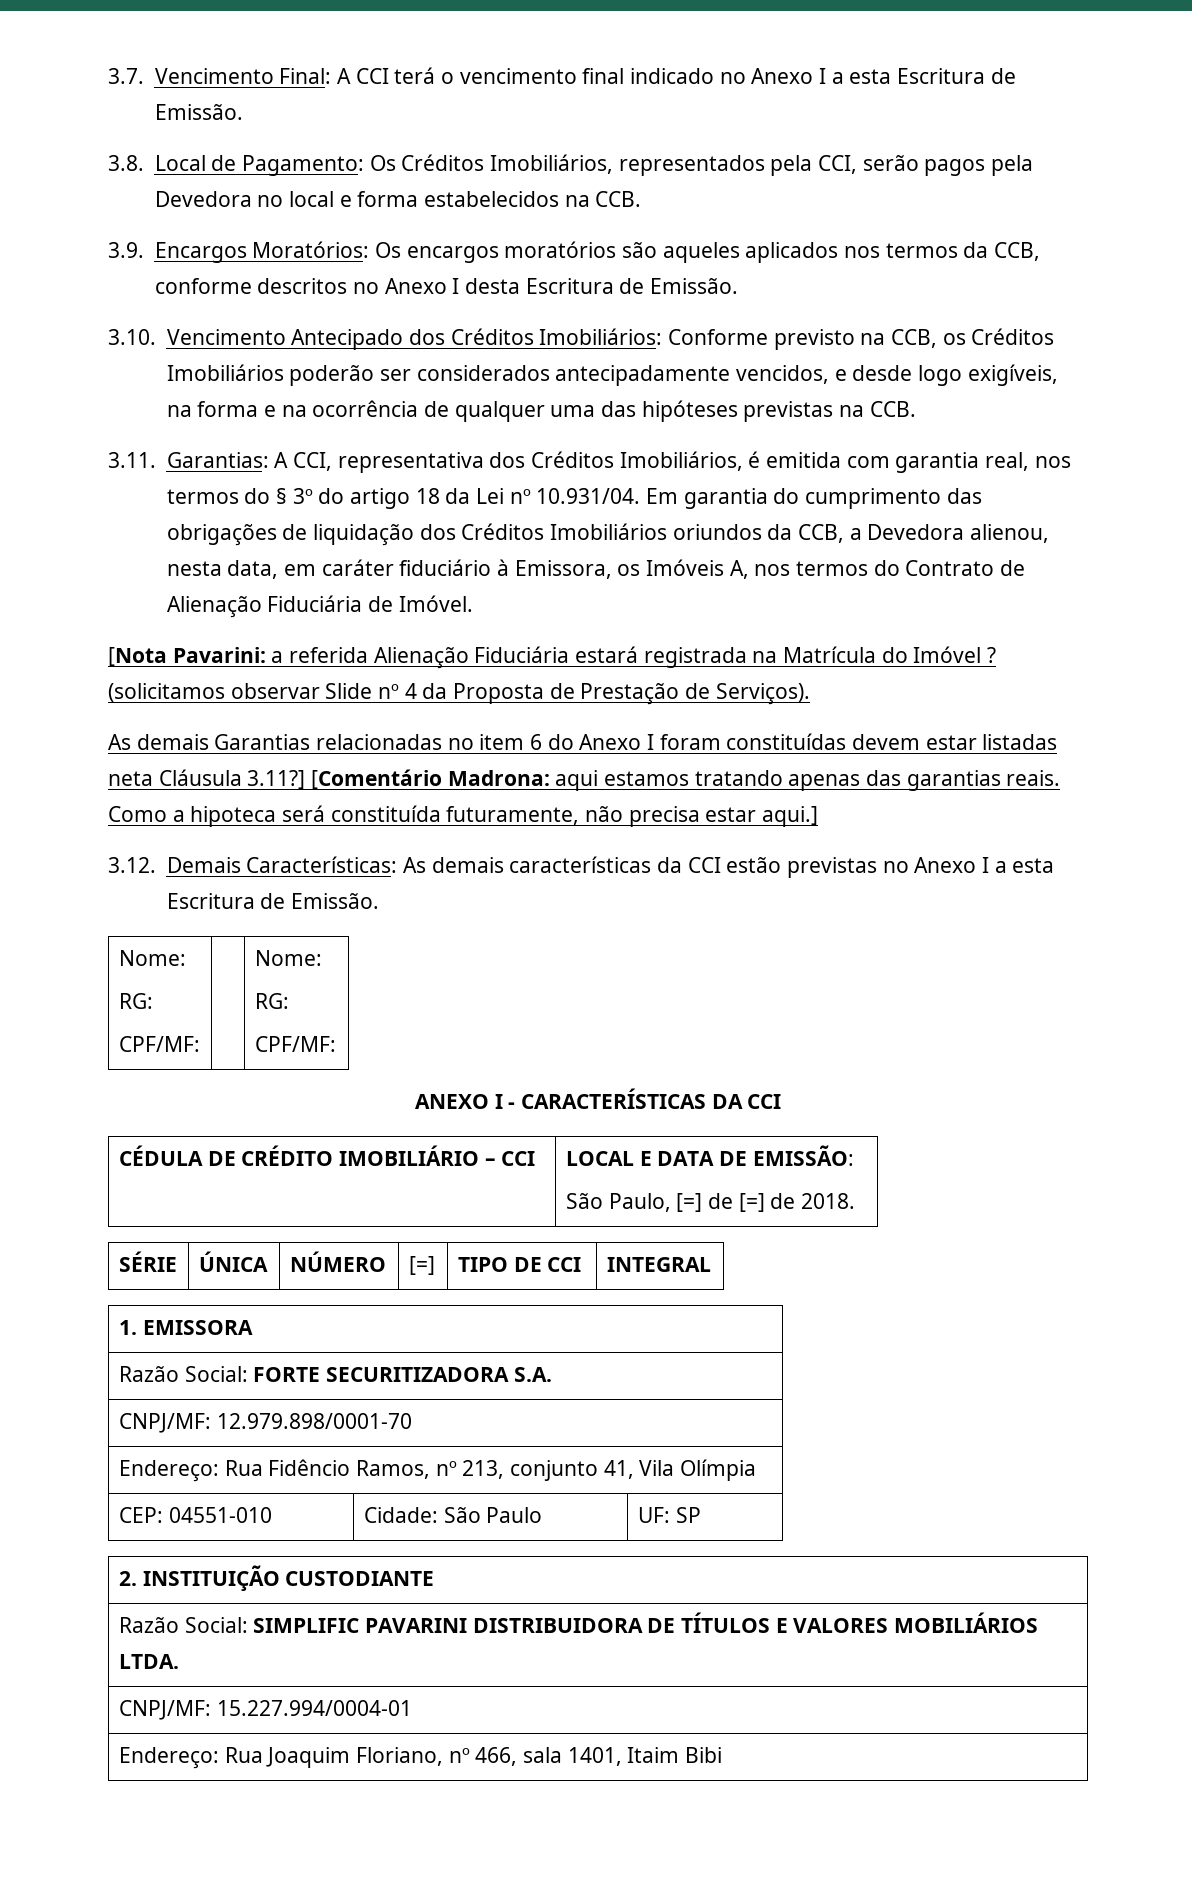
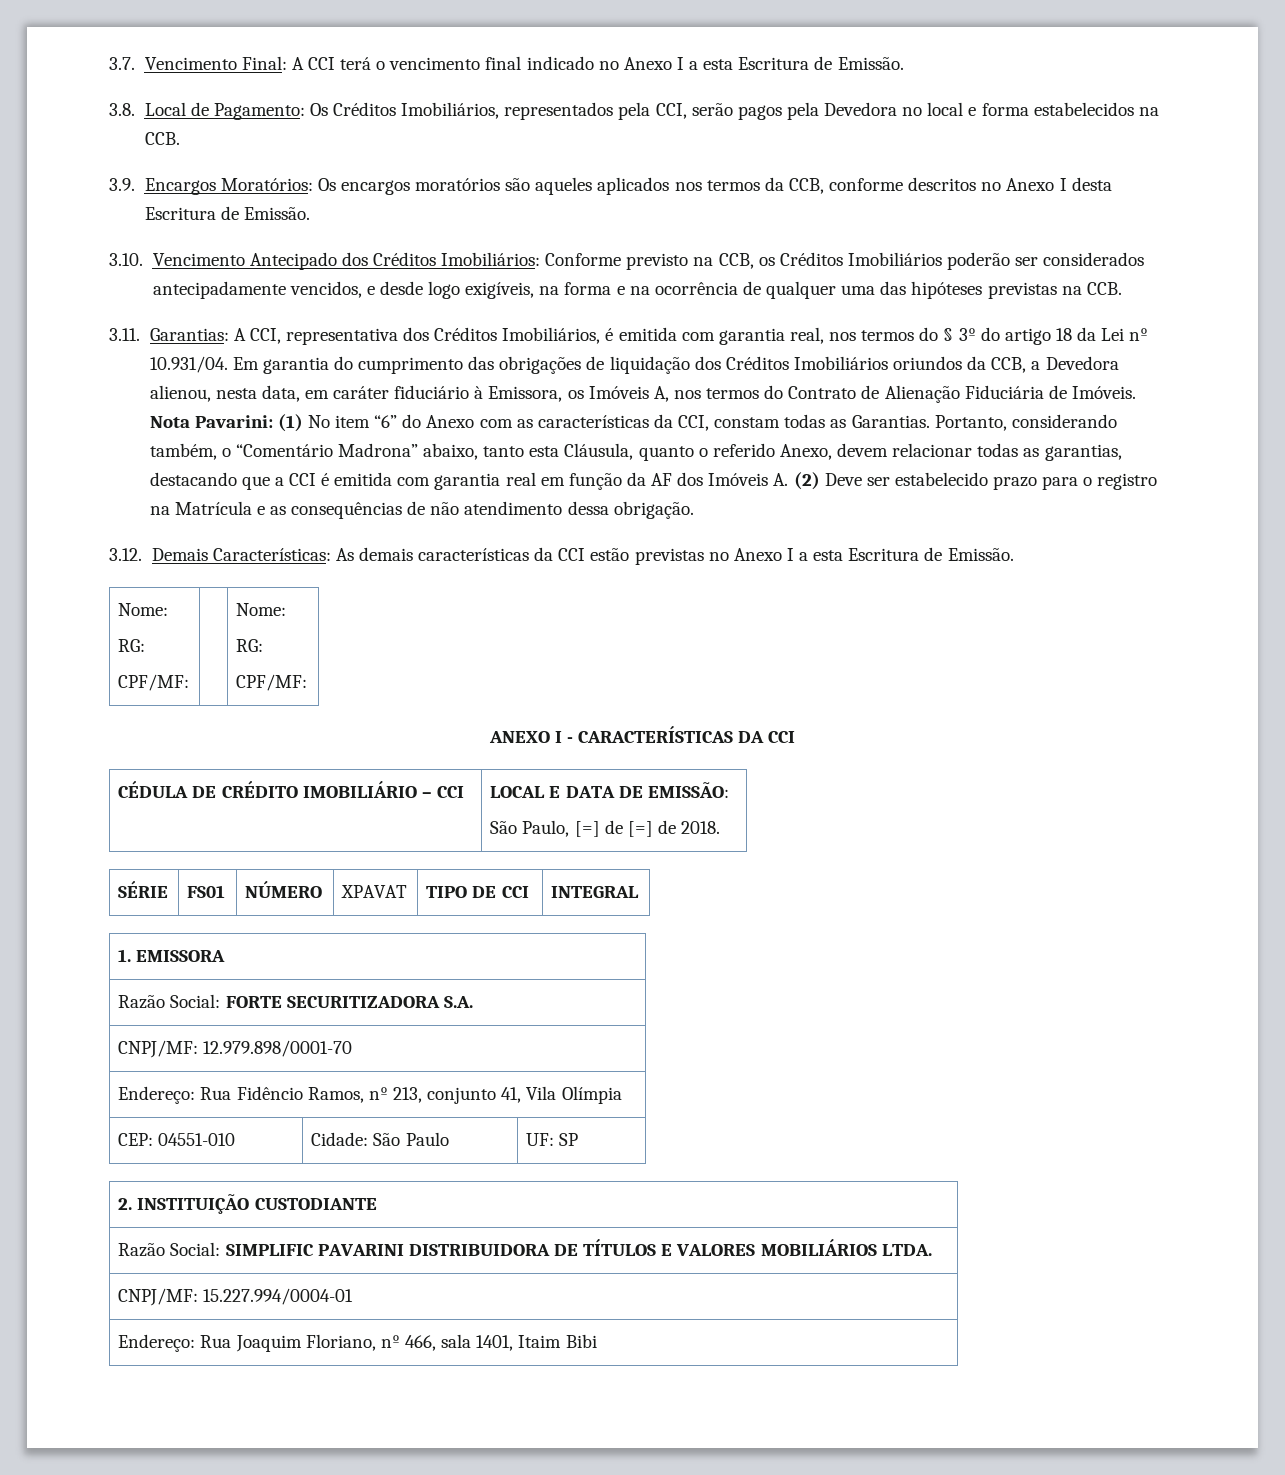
- 3.11. Garantias: A CCI, representativa dos Créditos Imobiliários, é emitida com garantia real, nos termos do § 3º do artigo 18 da Lei nº 10.931/04. Em garantia do cumprimento das obrigações de liquidação dos Créditos Imobiliários oriundos da CCB, a Devedora alienou, nesta data, em caráter fiduciário à Emissora, os Imóveis A, nos termos do Contrato de Alienação Fiduciária de Imóvel.
- [Nota Pavarini: a referida Alienação Fiduciária estará registrada na Matrícula do Imóvel ? (solicitamos observar Slide nº 4 da Proposta de Prestação de Serviços).
- As demais Garantias relacionadas no item 6 do Anexo I foram constituídas devem estar listadas neta Cláusula 3.11?] [Comentário Madrona: aqui estamos tratando apenas das garantias reais. Como a hipoteca será constituída futuramente, não precisa estar aqui.]
+ 3.11. Garantias: A CCI, representativa dos Créditos Imobiliários, é emitida com garantia real, nos termos do § 3º do artigo 18 da Lei nº 10.931/04. Em garantia do cumprimento das obrigações de liquidação dos Créditos Imobiliários oriundos da CCB, a Devedora alienou, nesta data, em caráter fiduciário à Emissora, os Imóveis A, nos termos do Contrato de Alienação Fiduciária de Imóveis. Nota Pavarini: (1) No item “6” do Anexo com as características da CCI, constam todas as Garantias. Portanto, considerando também, o “Comentário Madrona” abaixo, tanto esta Cláusula, quanto o referido Anexo, devem relacionar todas as garantias, destacando que a CCI é emitida com garantia real em função da AF dos Imóveis A. (2) Deve ser estabelecido prazo para o registro na Matrícula e as consequências de não atendimento dessa obrigação.
- SÉRIE | ÚNICA | NÚMERO | [=] | TIPO DE CCI | INTEGRAL
+ SÉRIE | FS01 | NÚMERO | XPAVAT | TIPO DE CCI | INTEGRAL

